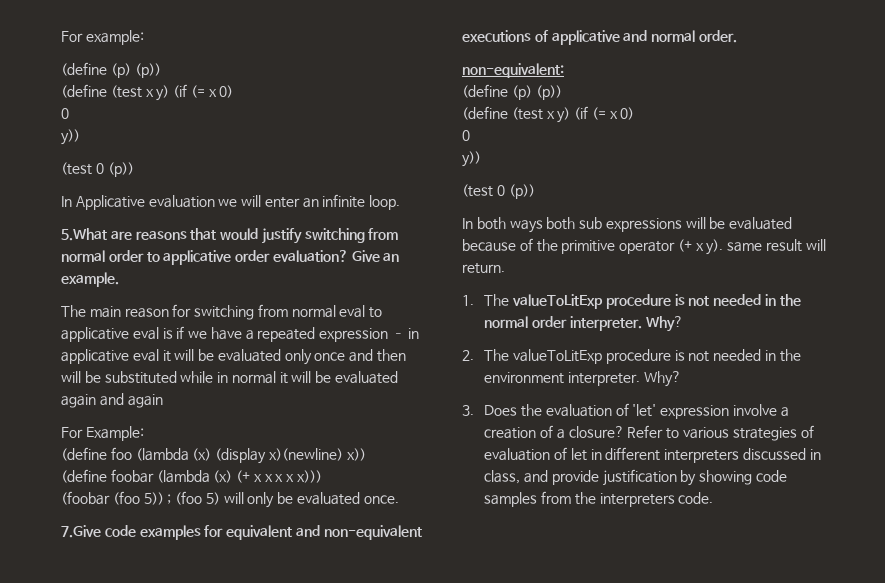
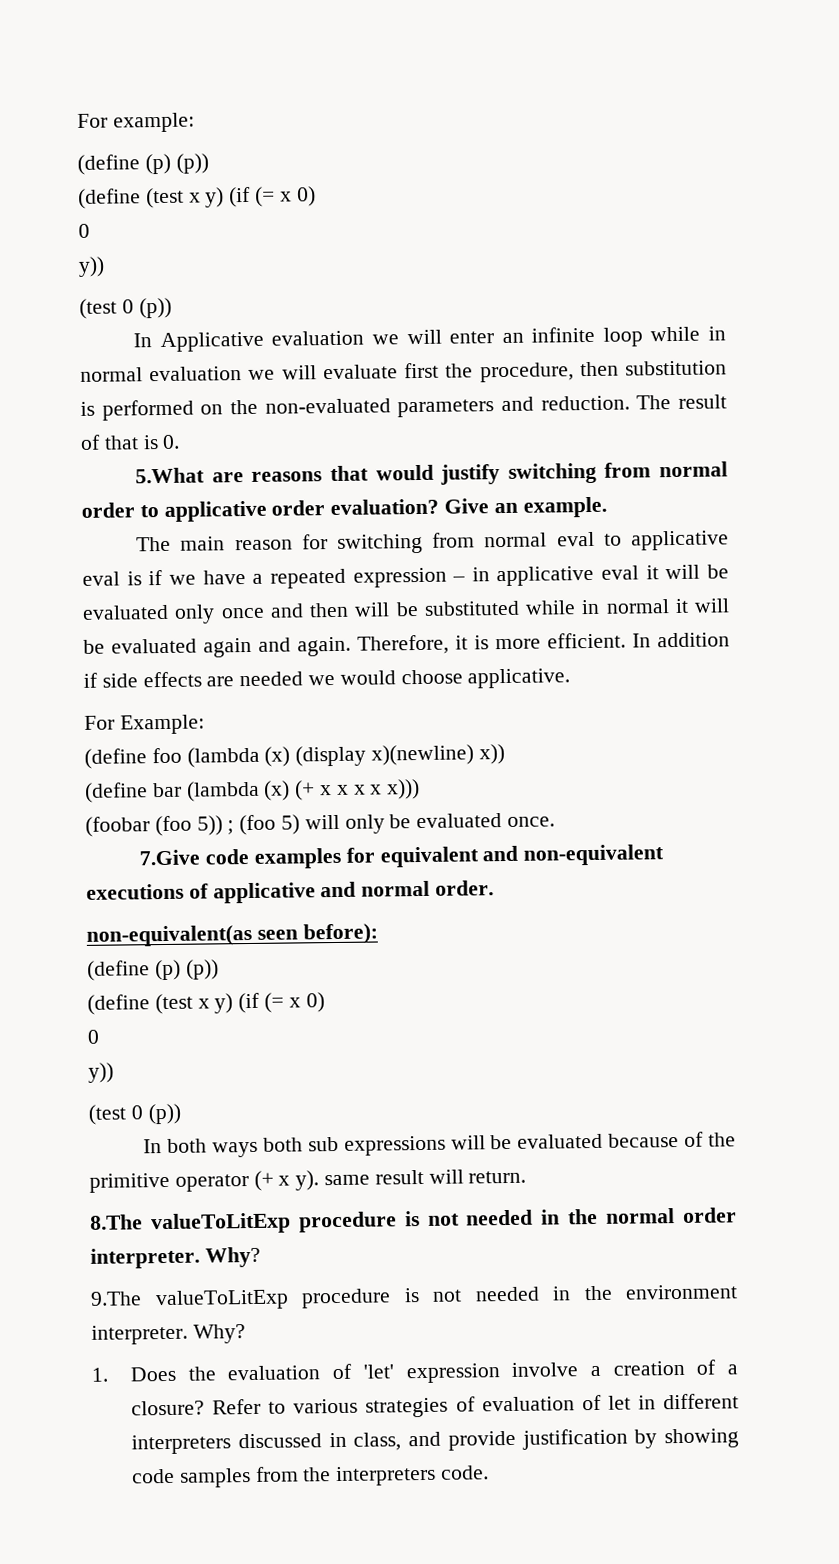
- In Applicative evaluation we will enter an infinite loop.
+ In Applicative evaluation we will enter an infinite loop while in normal evaluation we will evaluate first the procedure, then substitution is performed on the non-evaluated parameters and reduction. The result of that is 0.
- The main reason for switching from normal eval to applicative eval is if we have a repeated expression – in applicative eval it will be evaluated only once and then will be substituted while in normal it will be evaluated again and again
+ The main reason for switching from normal eval to applicative eval is if we have a repeated expression – in applicative eval it will be evaluated only once and then will be substituted while in normal it will be evaluated again and again. Therefore, it is more efficient. In addition if side effects are needed we would choose applicative.
- (define foobar (lambda (x) (+ x x x x x)))
+ (define bar (lambda (x) (+ x x x x x)))
- non-equivalent:
+ non-equivalent(as seen before):
- 1. The valueToLitExp procedure is not needed in the normal order interpreter.
+ 8.The valueToLitExp procedure is not needed in the normal order interpreter.
- 2. The valueToLitExp procedure is not needed in the environment interpreter.
+ 9.The valueToLitExp procedure is not needed in the environment interpreter.
- 3. Does the evaluation of 'let' expression involve a creation of a closure?
+ 1. Does the evaluation of 'let' expression involve a creation of a closure?

